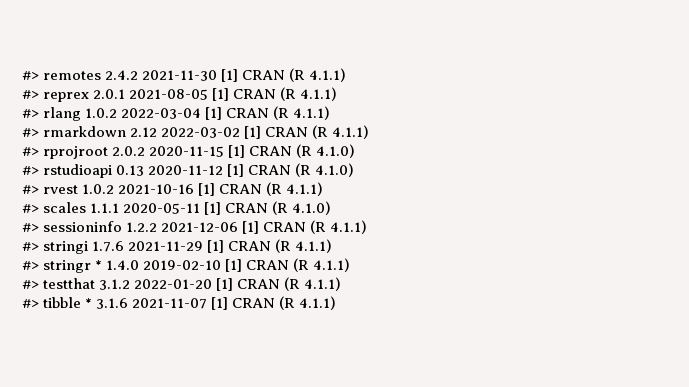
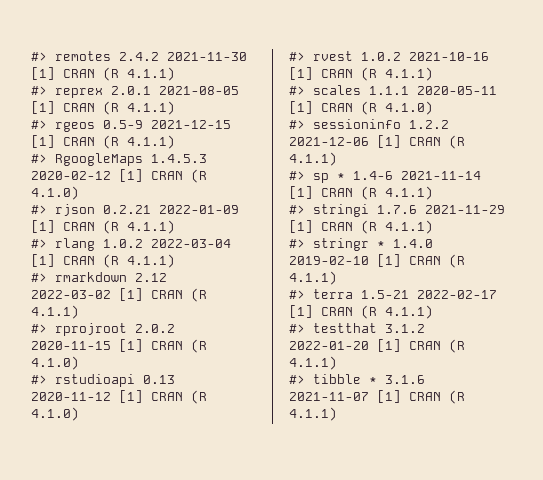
+ #> rgeos 0.5-9 2021-12-15 [1] CRAN (R 4.1.1)
+ #> RgoogleMaps 1.4.5.3 2020-02-12 [1] CRAN (R 4.1.0)
+ #> rjson 0.2.21 2022-01-09 [1] CRAN (R 4.1.1)
+ #> sp * 1.4-6 2021-11-14 [1] CRAN (R 4.1.1)
+ #> terra 1.5-21 2022-02-17 [1] CRAN (R 4.1.1)

